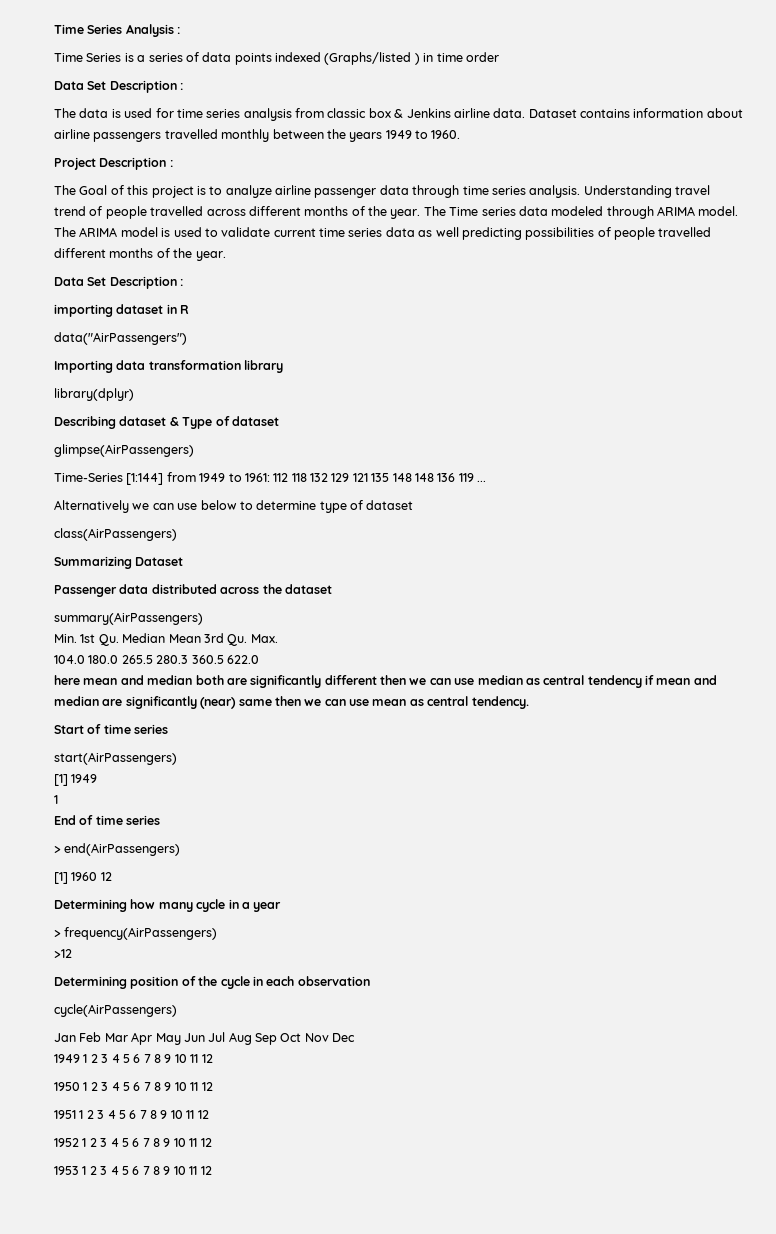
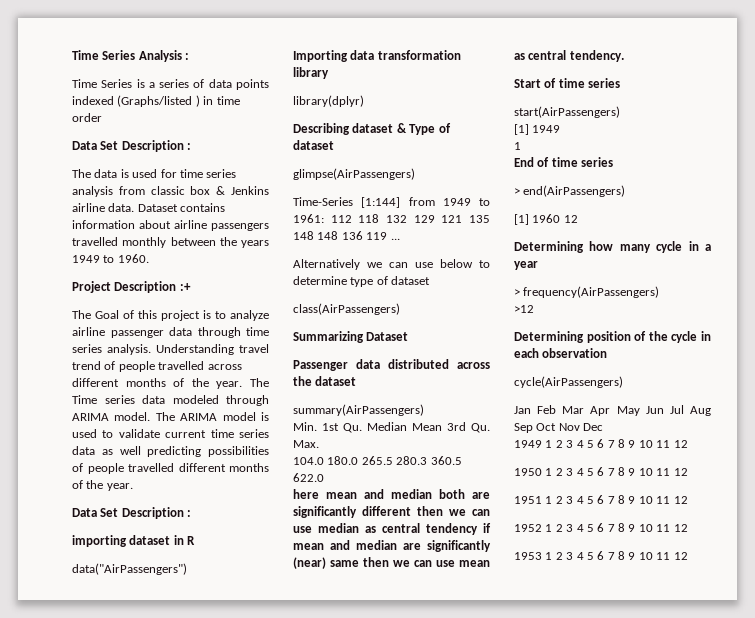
- Project Description :
+ Project Description :+

